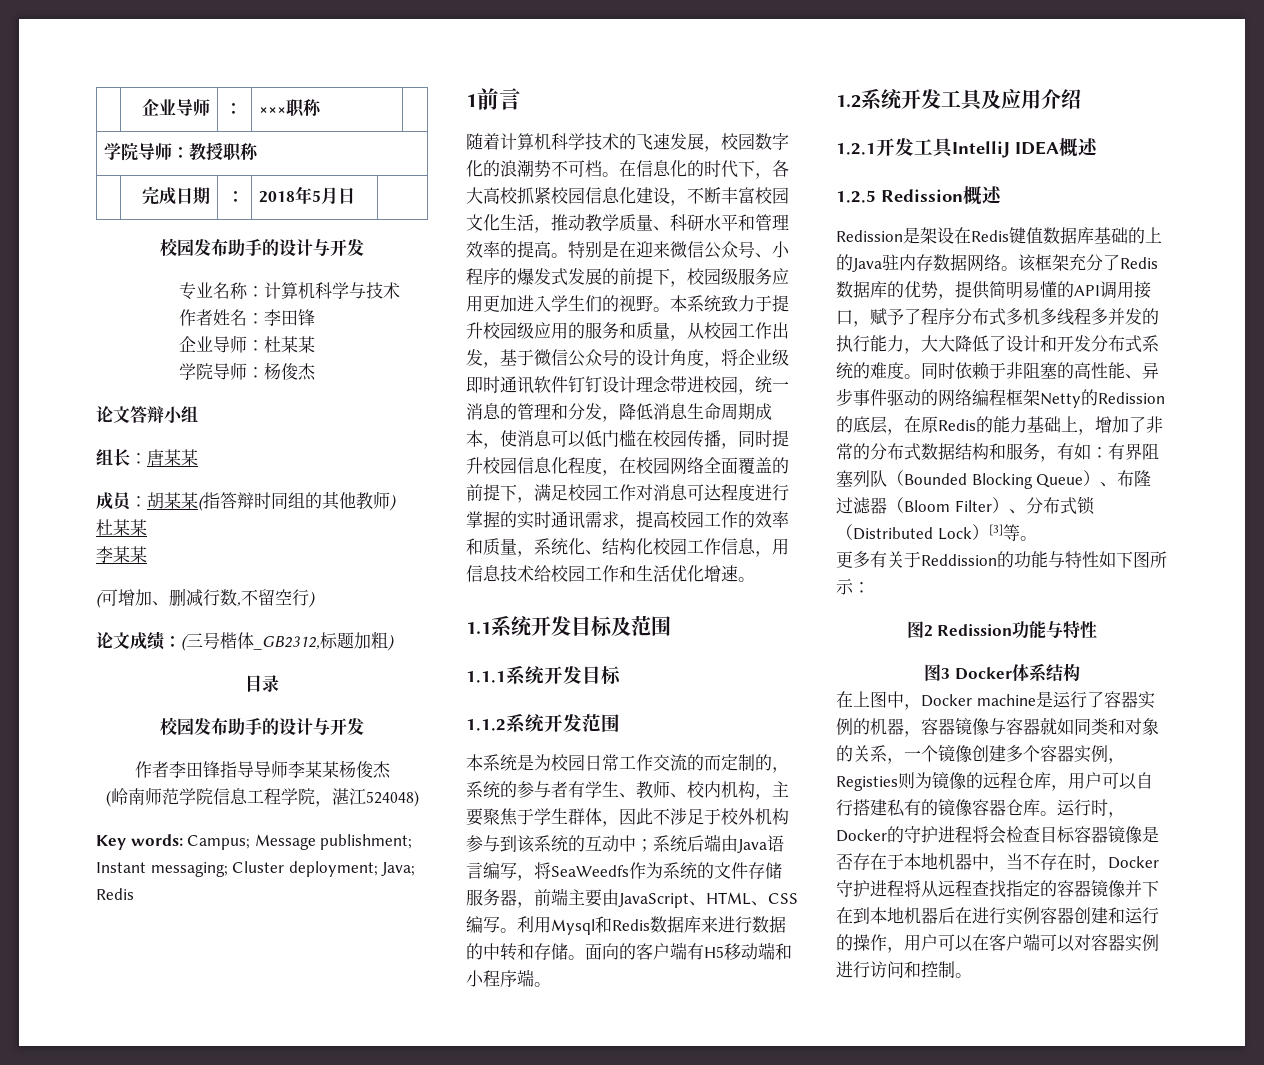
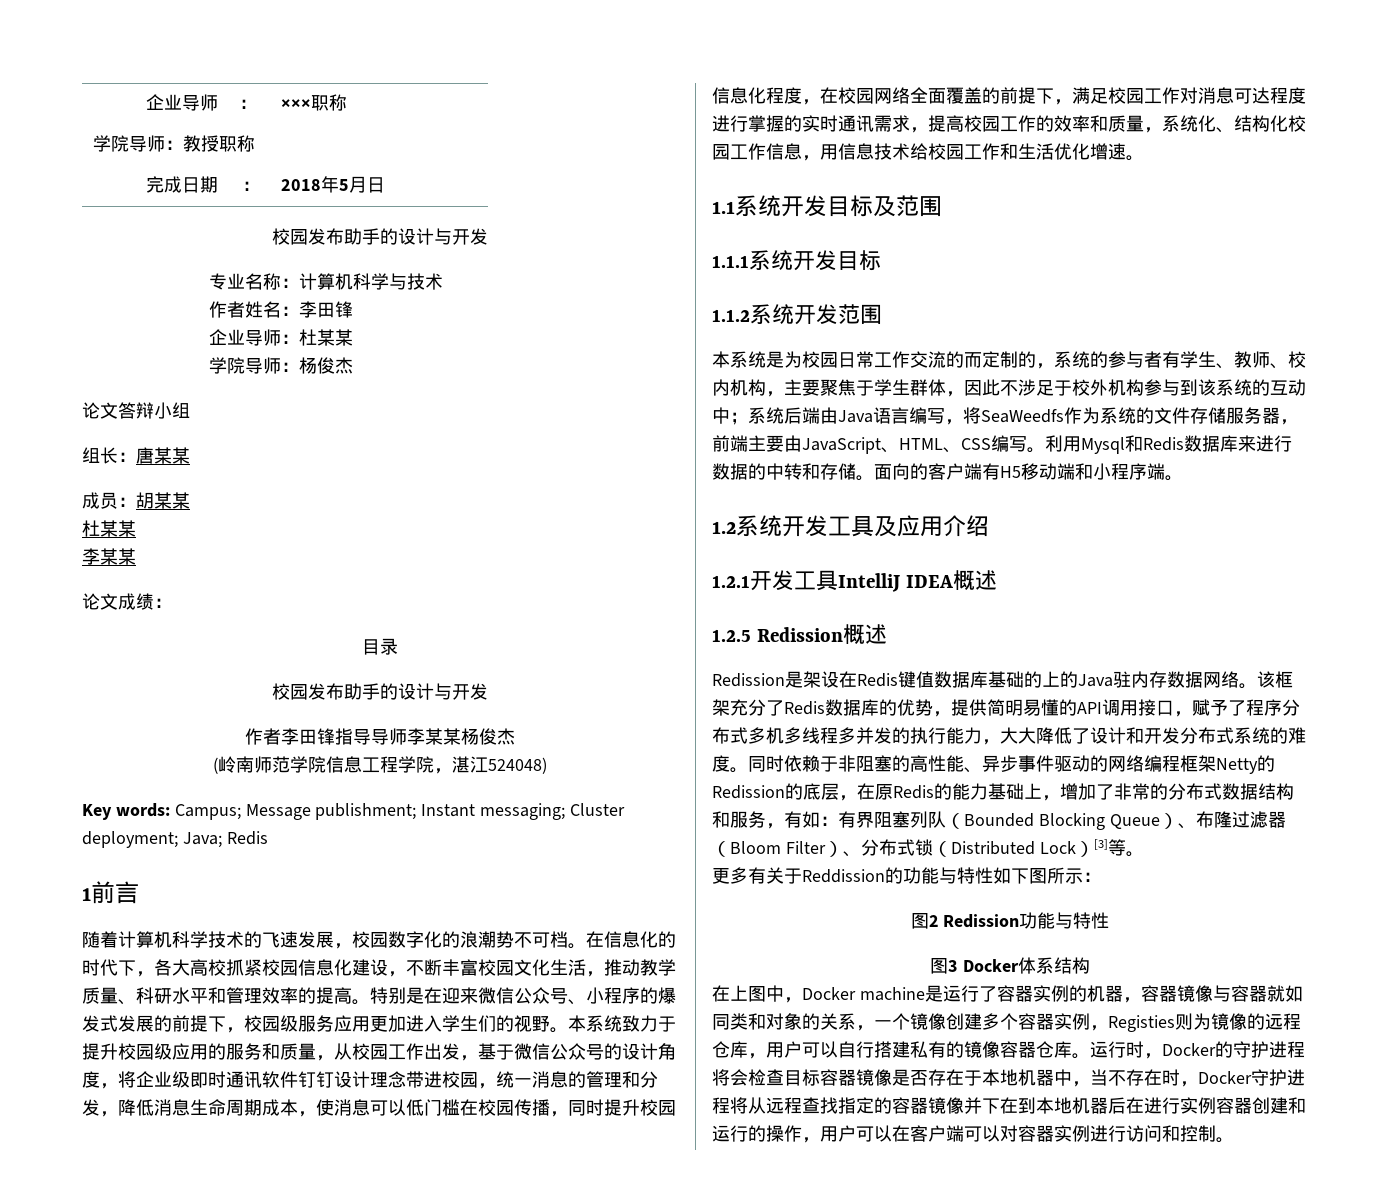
- 成员：胡某某(指答辩时同组的其他教师)
+ 成员：胡某某
  杜某某
  李某某
- (可增加、删减行数,不留空行)
- 论文成绩：(三号楷体_GB2312,标题加粗)
+ 论文成绩：

